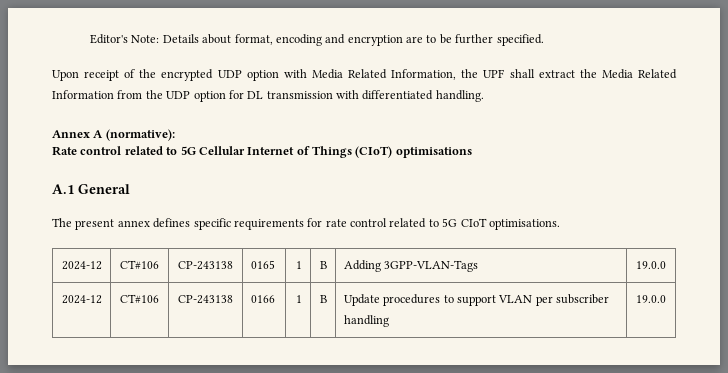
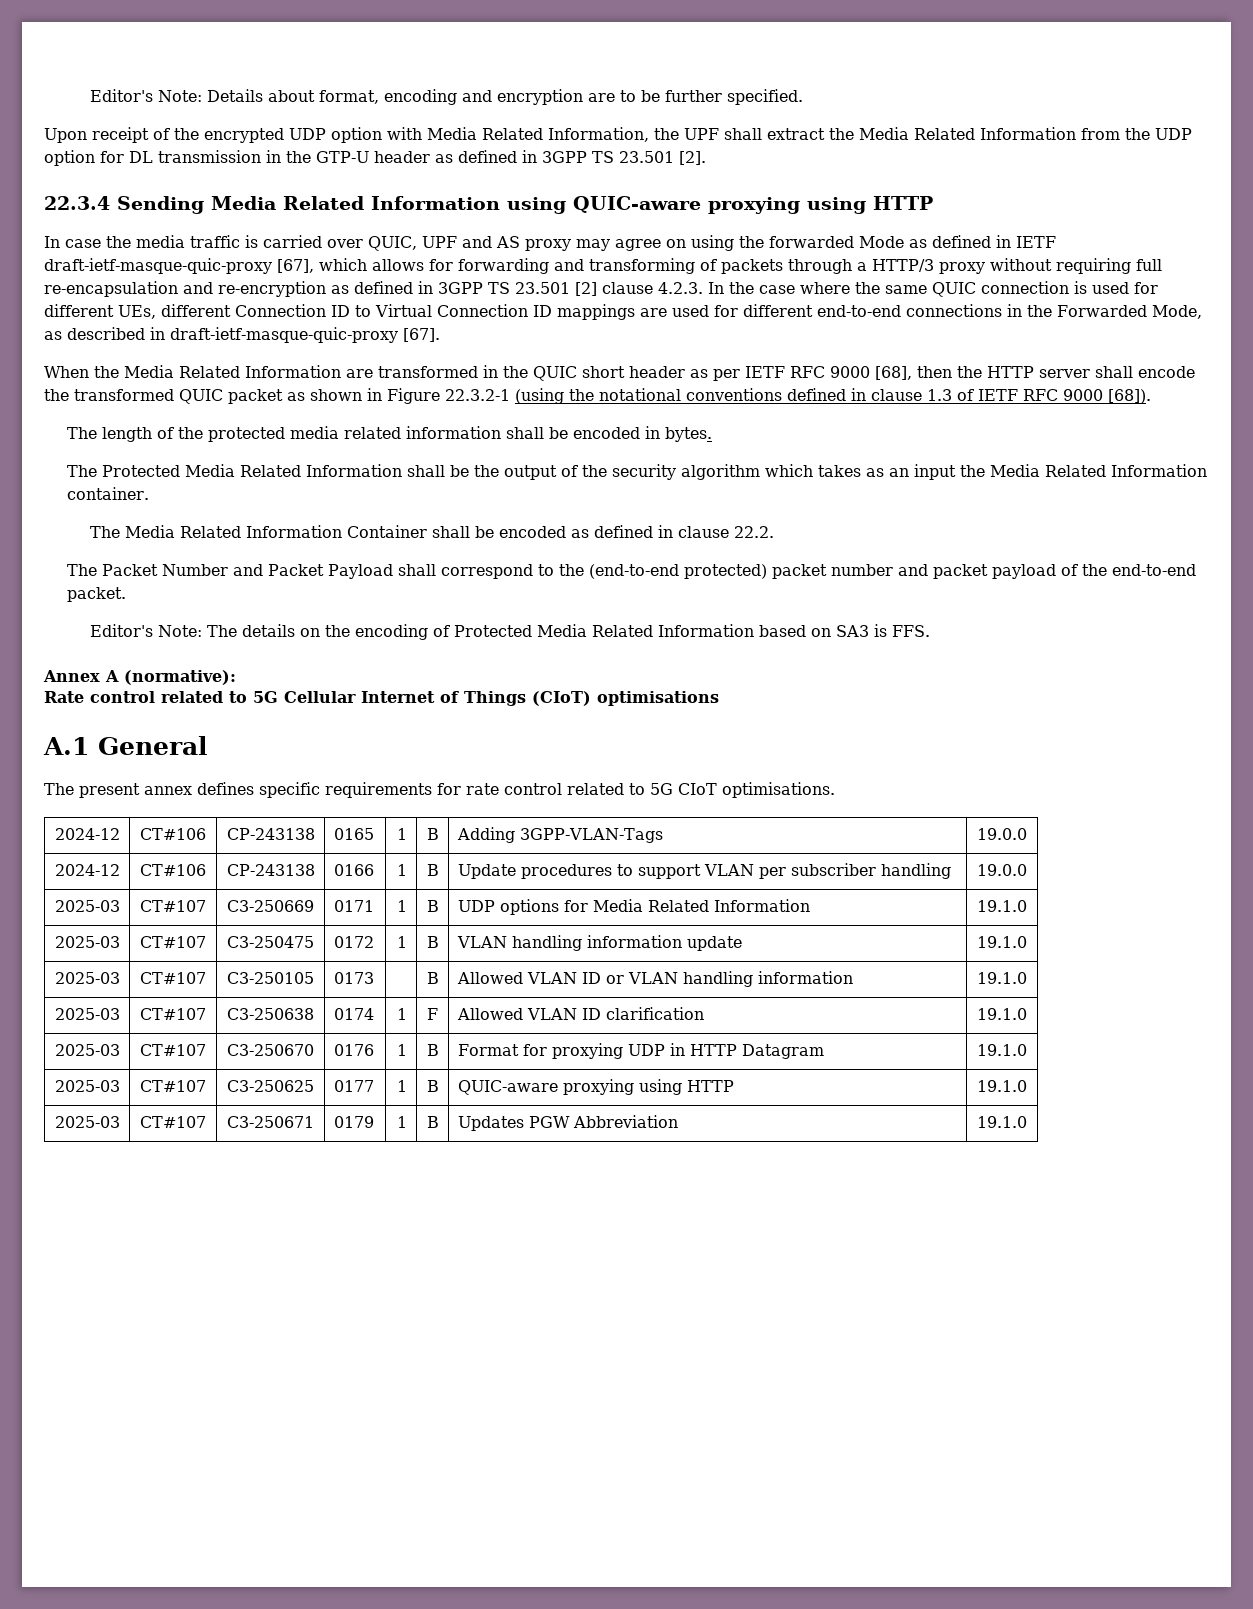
- Upon receipt of the encrypted UDP option with Media Related Information, the UPF shall extract the Media Related Information from the UDP option for DL transmission with differentiated handling.
+ Upon receipt of the encrypted UDP option with Media Related Information, the UPF shall extract the Media Related Information from the UDP option for DL transmission in the GTP-U header as defined in 3GPP TS 23.501 [2].
+ 22.3.4 Sending Media Related Information using QUIC-aware proxying using HTTP
+ In case the media traffic is carried over QUIC, UPF and AS proxy may agree on using the forwarded Mode as defined in IETF draft-ietf-masque-quic-proxy [67], which allows for forwarding and transforming of packets through a HTTP/3 proxy without requiring full re-encapsulation and re-encryption as defined in 3GPP TS 23.501 [2] clause 4.2.3. In the case where the same QUIC connection is used for different UEs, different Connection ID to Virtual Connection ID mappings are used for different end-to-end connections in the Forwarded Mode, as described in draft-ietf-masque-quic-proxy [67].
+ When the Media Related Information are transformed in the QUIC short header as per IETF RFC 9000 [68], then the HTTP server shall encode the transformed QUIC packet as shown in Figure 22.3.2-1 (using the notational conventions defined in clause 1.3 of IETF RFC 9000 [68]).
+ The length of the protected media related information shall be encoded in bytes.
+ The Protected Media Related Information shall be the output of the security algorithm which takes as an input the Media Related Information container.
+ The Media Related Information Container shall be encoded as defined in clause 22.2.
+ The Packet Number and Packet Payload shall correspond to the (end-to-end protected) packet number and packet payload of the end-to-end packet.
+ Editor's Note: The details on the encoding of Protected Media Related Information based on SA3 is FFS.
+ 2025-03 | CT#107 | C3-250669 | 0171 | 1 | B | UDP options for Media Related Information | 19.1.0
+ 2025-03 | CT#107 | C3-250475 | 0172 | 1 | B | VLAN handling information update | 19.1.0
+ 2025-03 | CT#107 | C3-250105 | 0173 | | B | Allowed VLAN ID or VLAN handling information | 19.1.0
+ 2025-03 | CT#107 | C3-250638 | 0174 | 1 | F | Allowed VLAN ID clarification | 19.1.0
+ 2025-03 | CT#107 | C3-250670 | 0176 | 1 | B | Format for proxying UDP in HTTP Datagram | 19.1.0
+ 2025-03 | CT#107 | C3-250625 | 0177 | 1 | B | QUIC-aware proxying using HTTP | 19.1.0
+ 2025-03 | CT#107 | C3-250671 | 0179 | 1 | B | Updates PGW Abbreviation | 19.1.0

